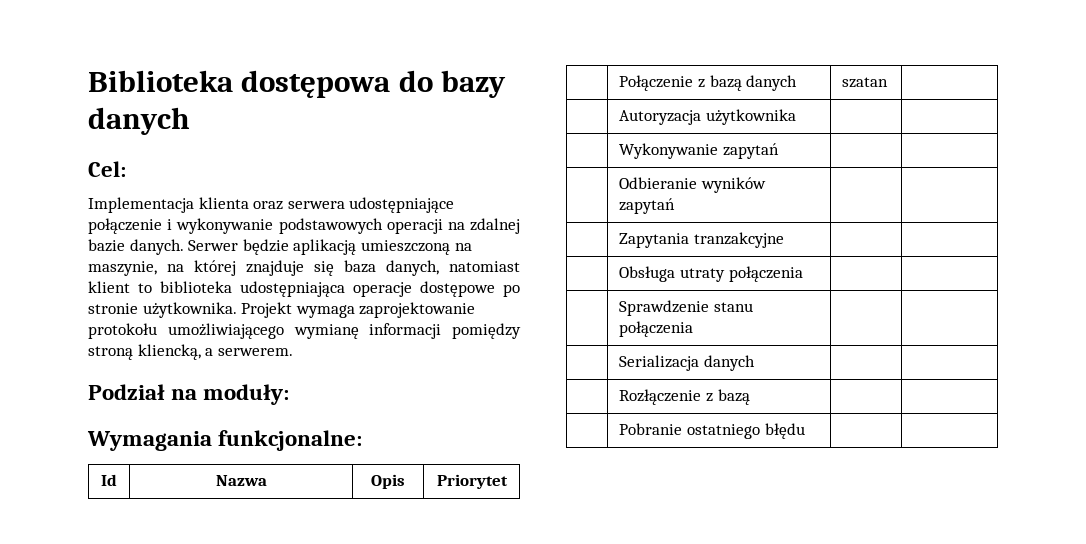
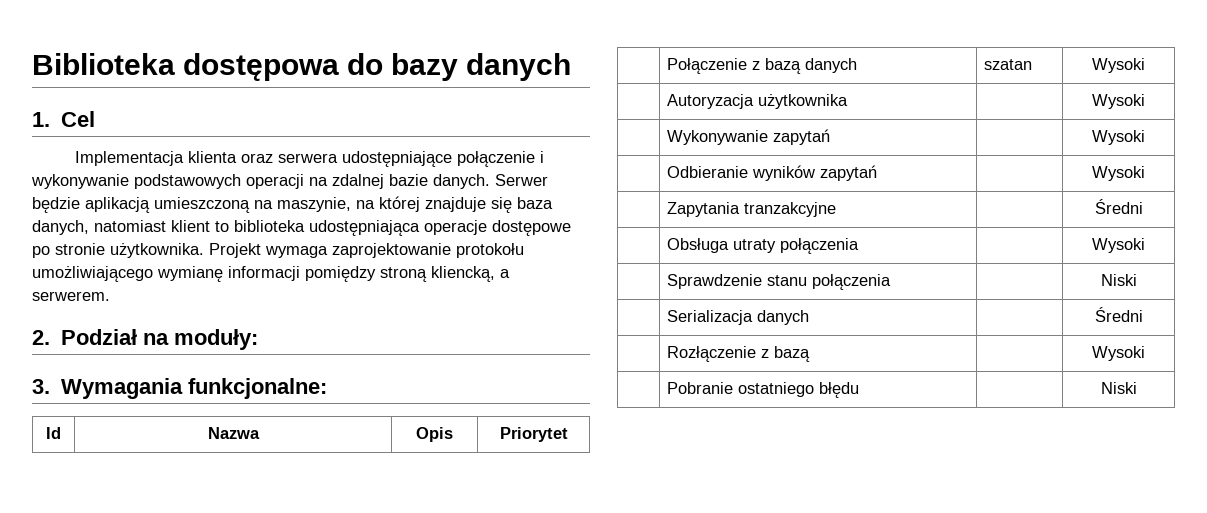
- Cel:
+ 1. Cel
- Podział na moduły:
+ 2. Podział na moduły:
- Wymagania funkcjonalne:
+ 3. Wymagania funkcjonalne:
- | Połączenie z bazą danych | szatan |
+ | Połączenie z bazą danych | szatan | Wysoki
- | Autoryzacja użytkownika | |
+ | Autoryzacja użytkownika | | Wysoki
- | Wykonywanie zapytań | |
+ | Wykonywanie zapytań | | Wysoki
- | Odbieranie wyników zapytań | |
+ | Odbieranie wyników zapytań | | Wysoki
- | Zapytania tranzakcyjne | |
+ | Zapytania tranzakcyjne | | Średni
- | Obsługa utraty połączenia | |
+ | Obsługa utraty połączenia | | Wysoki
- | Sprawdzenie stanu połączenia | |
+ | Sprawdzenie stanu połączenia | | Niski
- | Serializacja danych | |
+ | Serializacja danych | | Średni
- | Rozłączenie z bazą | |
+ | Rozłączenie z bazą | | Wysoki
- | Pobranie ostatniego błędu | |
+ | Pobranie ostatniego błędu | | Niski

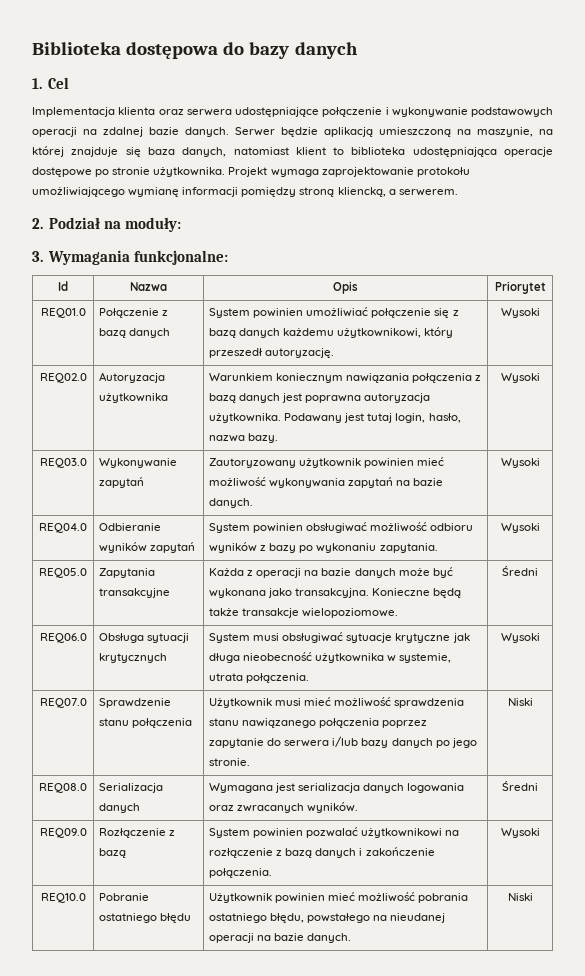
- | Połączenie z bazą danych | szatan | Wysoki
- | Autoryzacja użytkownika | | Wysoki
- | Wykonywanie zapytań | | Wysoki
- | Odbieranie wyników zapytań | | Wysoki
- | Zapytania tranzakcyjne | | Średni
- | Obsługa utraty połączenia | | Wysoki
- | Sprawdzenie stanu połączenia | | Niski
+ REQ01.0 | Połączenie z bazą danych | System powinien umożliwiać połączenie się z bazą danych każdemu użytkownikowi, który przeszedł autoryzację. | Wysoki
+ REQ02.0 | Autoryzacja użytkownika | Warunkiem koniecznym nawiązania połączenia z bazą danych jest poprawna autoryzacja użytkownika. Podawany jest tutaj login, hasło, nazwa bazy. | Wysoki
+ REQ03.0 | Wykonywanie zapytań | Zautoryzowany użytkownik powinien mieć możliwość wykonywania zapytań na bazie danych. | Wysoki
+ REQ04.0 | Odbieranie wyników zapytań | System powinien obsługiwać możliwość odbioru wyników z bazy po wykonaniu zapytania. | Wysoki
+ REQ05.0 | Zapytania transakcyjne | Każda z operacji na bazie danych może być wykonana jako transakcyjna. Konieczne będą także transakcje wielopoziomowe. | Średni
+ REQ06.0 | Obsługa sytuacji krytycznych | System musi obsługiwać sytuacje krytyczne jak długa nieobecność użytkownika w systemie, utrata połączenia. | Wysoki
+ REQ07.0 | Sprawdzenie stanu połączenia | Użytkownik musi mieć możliwość sprawdzenia stanu nawiązanego połączenia poprzez zapytanie do serwera i/lub bazy danych po jego stronie. | Niski
- | Serializacja danych | | Średni
- | Rozłączenie z bazą | | Wysoki
- | Pobranie ostatniego błędu | | Niski
+ REQ08.0 | Serializacja danych | Wymagana jest serializacja danych logowania oraz zwracanych wyników. | Średni
+ REQ09.0 | Rozłączenie z bazą | System powinien pozwalać użytkownikowi na rozłączenie z bazą danych i zakończenie połączenia. | Wysoki
+ REQ10.0 | Pobranie ostatniego błędu | Użytkownik powinien mieć możliwość pobrania ostatniego błędu, powstałego na nieudanej operacji na bazie danych. | Niski

